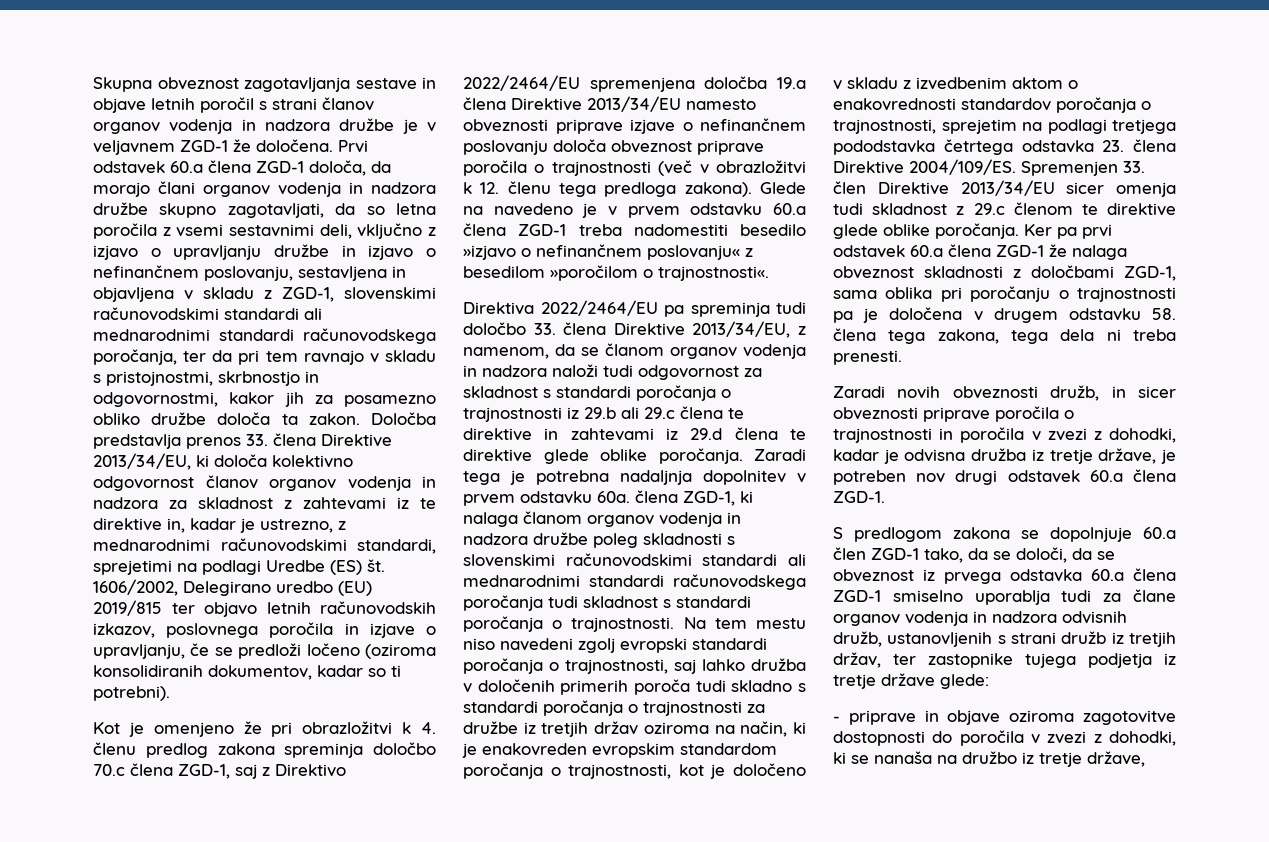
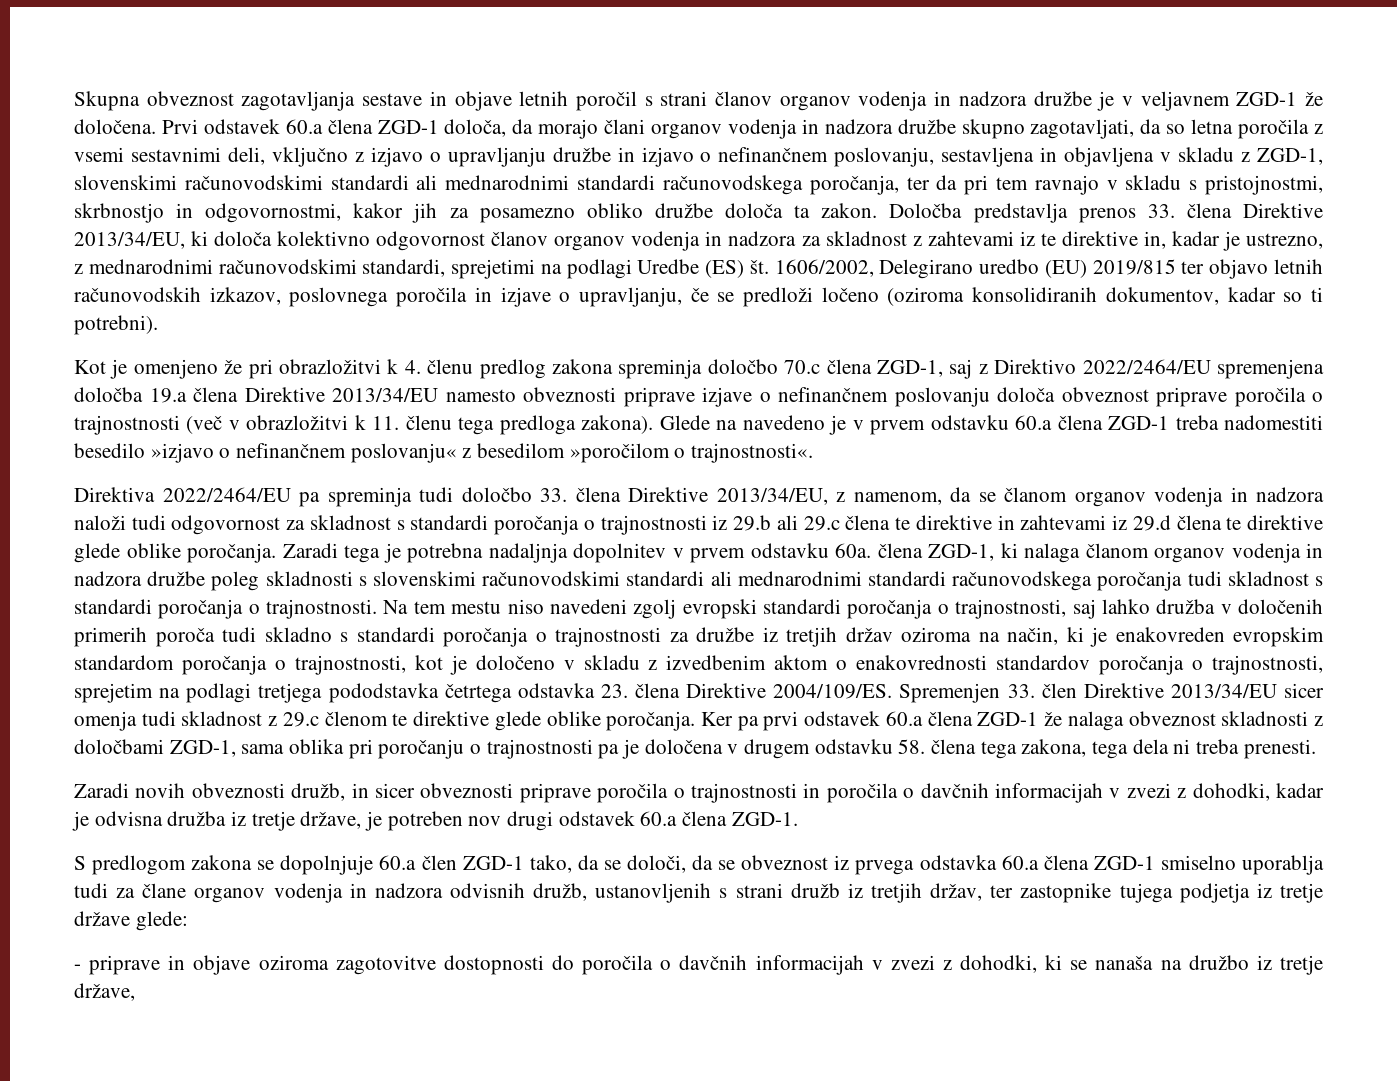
- Kot je omenjeno že pri obrazložitvi k 4. členu predlog zakona spreminja določbo 70.c člena ZGD-1, saj z Direktivo 2022/2464/EU spremenjena določba 19.a člena Direktive 2013/34/EU namesto obveznosti priprave izjave o nefinančnem poslovanju določa obveznost priprave poročila o trajnostnosti (več v obrazložitvi k 12. členu tega predloga zakona).
+ Kot je omenjeno že pri obrazložitvi k 4. členu predlog zakona spreminja določbo 70.c člena ZGD-1, saj z Direktivo 2022/2464/EU spremenjena določba 19.a člena Direktive 2013/34/EU namesto obveznosti priprave izjave o nefinančnem poslovanju določa obveznost priprave poročila o trajnostnosti (več v obrazložitvi k 11. členu tega predloga zakona).
- Zaradi novih obveznosti družb, in sicer obveznosti priprave poročila o trajnostnosti in poročila v zvezi z dohodki, kadar je odvisna družba iz tretje države, je potreben nov drugi odstavek 60.a člena ZGD-1.
+ Zaradi novih obveznosti družb, in sicer obveznosti priprave poročila o trajnostnosti in poročila o davčnih informacijah v zvezi z dohodki, kadar je odvisna družba iz tretje države, je potreben nov drugi odstavek 60.a člena ZGD-1.
- - priprave in objave oziroma zagotovitve dostopnosti do poročila v zvezi z dohodki, ki se nanaša na družbo iz tretje države,
+ - priprave in objave oziroma zagotovitve dostopnosti do poročila o davčnih informacijah v zvezi z dohodki, ki se nanaša na družbo iz tretje države,

